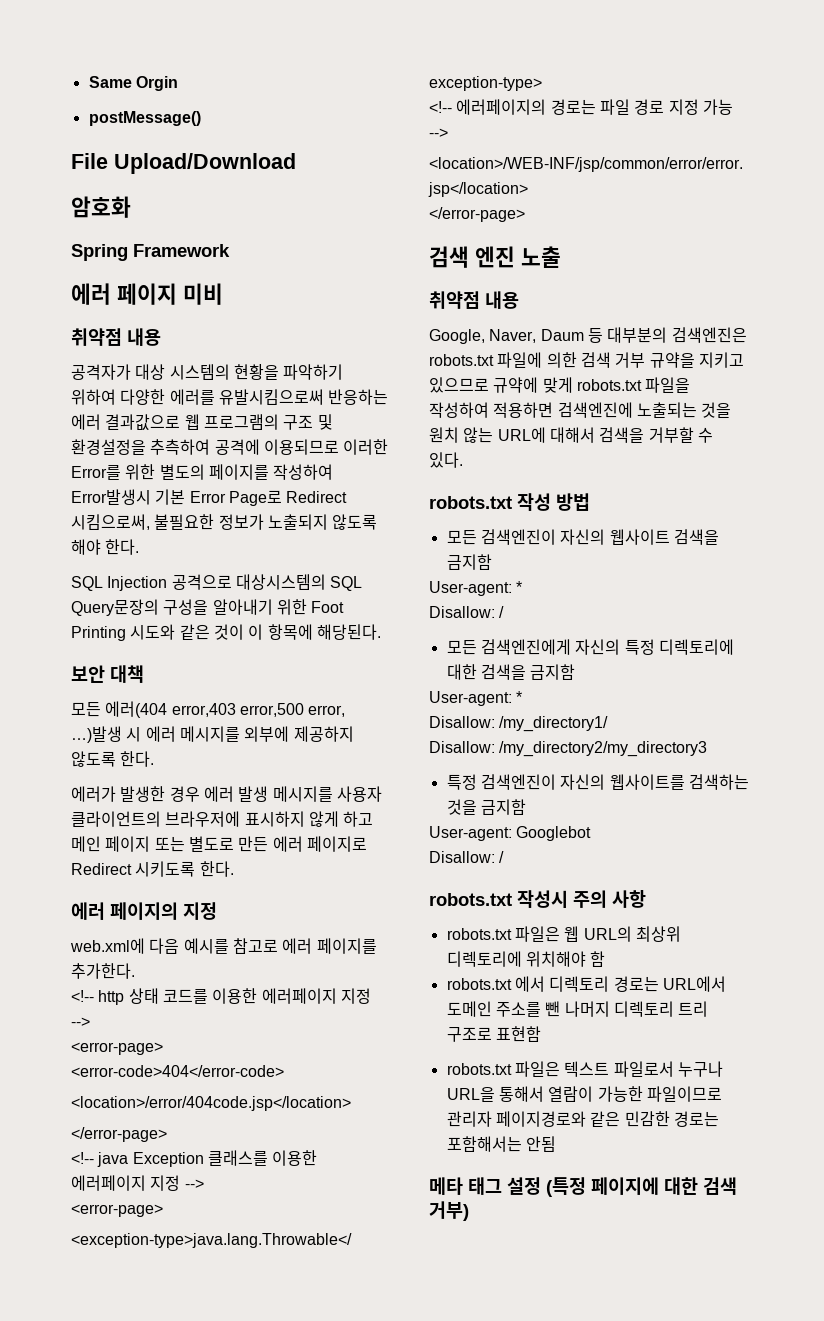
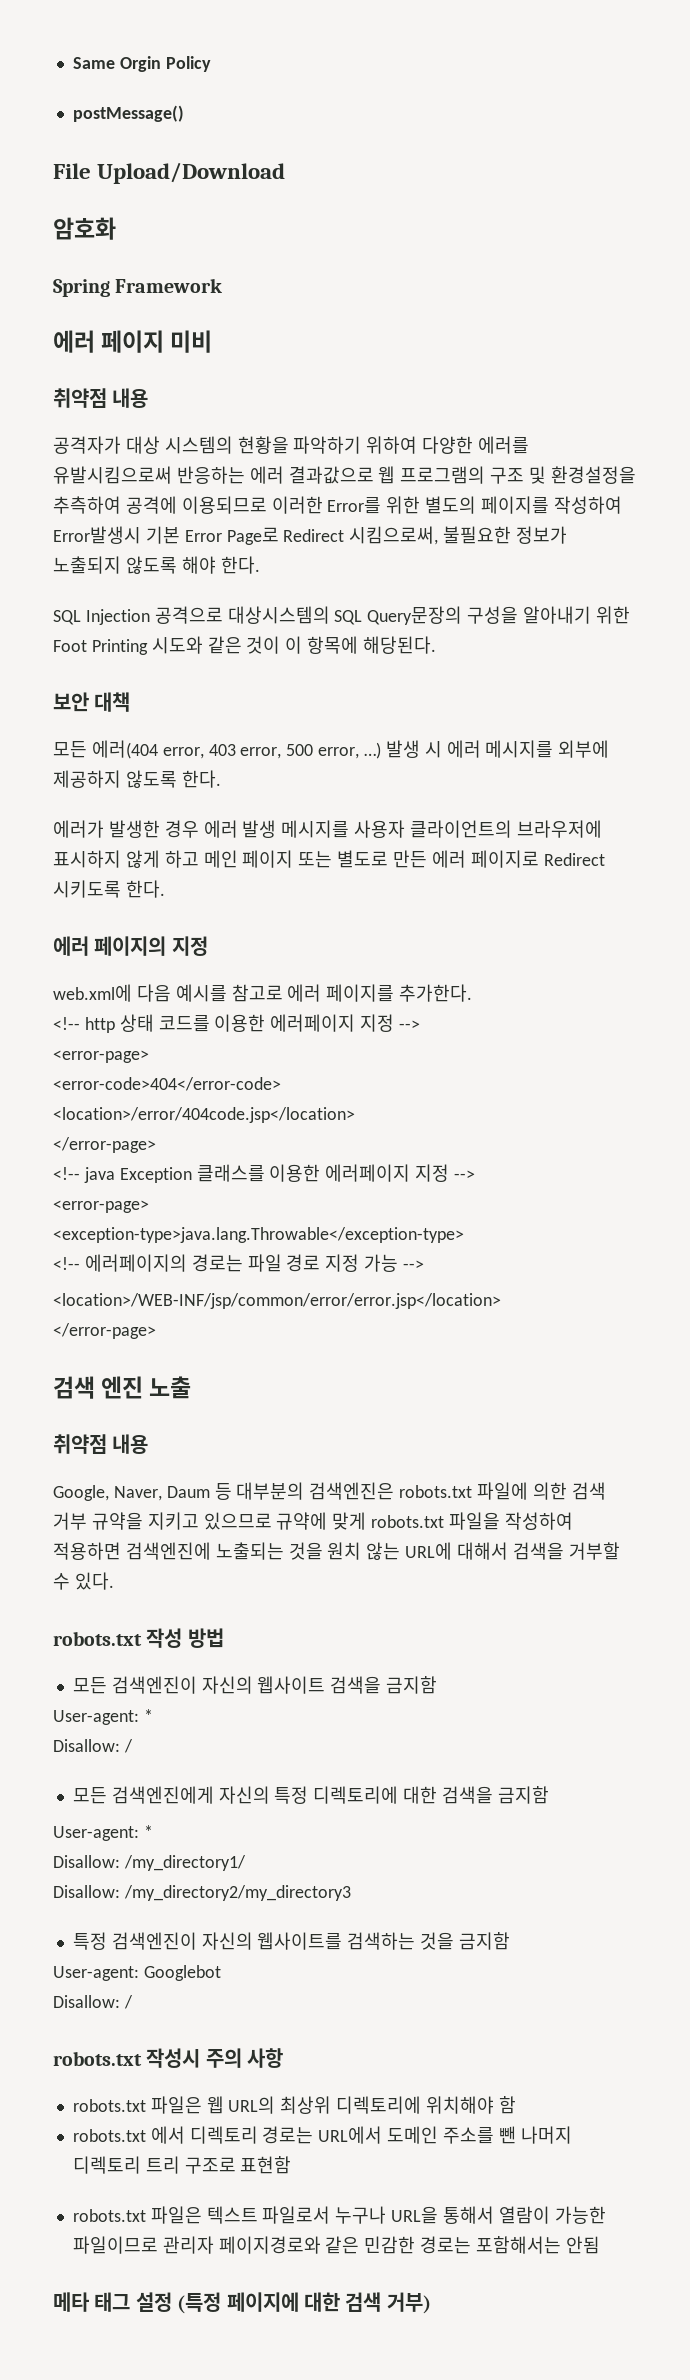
- Same Orgin
+ Same Orgin Policy
- 모든 에러(404 error,403 error,500 error, …)발생 시 에러 메시지를 외부에 제공하지 않도록 한다.
+ 모든 에러(404 error, 403 error, 500 error, …) 발생 시 에러 메시지를 외부에 제공하지 않도록 한다.

